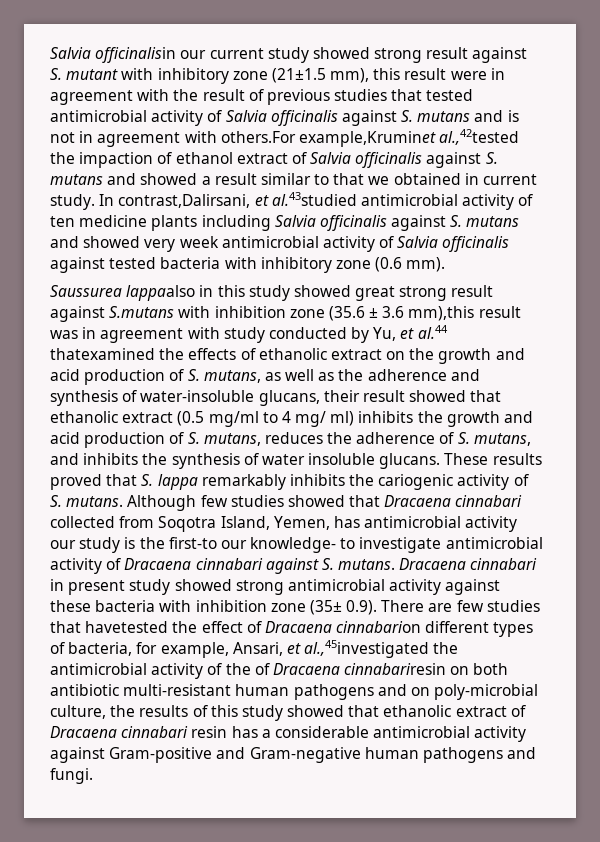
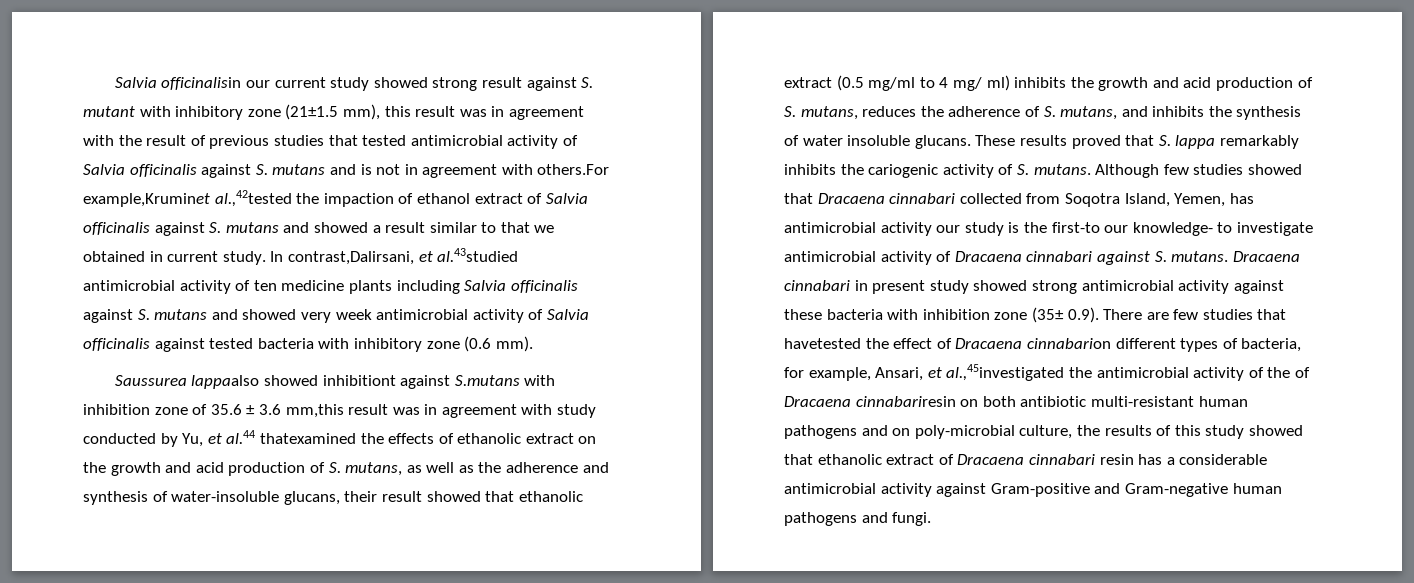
- Salvia officinalisin our current study showed strong result against S. mutant with inhibitory zone (21±1.5 mm), this result were in agreement with the result of previous studies that tested antimicrobial activity of Salvia officinalis against S. mutans and is not in agreement with others.For example,Kruminet al.,42tested the impaction of ethanol extract of Salvia officinalis against S. mutans and showed a result similar to that we obtained in current study.
+ Salvia officinalisin our current study showed strong result against S. mutant with inhibitory zone (21±1.5 mm), this result was in agreement with the result of previous studies that tested antimicrobial activity of Salvia officinalis against S. mutans and is not in agreement with others.For example,Kruminet al.,42tested the impaction of ethanol extract of Salvia officinalis against S. mutans and showed a result similar to that we obtained in current study.
- Saussurea lappaalso in this study showed great strong result against S.mutans with inhibition zone (35.6 ± 3.6 mm),this result was in agreement with study conducted by Yu, et al.44 thatexamined the effects of ethanolic extract on the growth and acid production of S. mutans, as well as the adherence and synthesis of water-insoluble glucans, their result showed that ethanolic extract (0.5 mg/ml to 4 mg/ ml) inhibits the growth and acid production of S. mutans, reduces the adherence of S. mutans, and inhibits the synthesis of water insoluble glucans.
+ Saussurea lappaalso showed inhibitiont against S.mutans with inhibition zone of 35.6 ± 3.6 mm,this result was in agreement with study conducted by Yu, et al.44 thatexamined the effects of ethanolic extract on the growth and acid production of S. mutans, as well as the adherence and synthesis of water-insoluble glucans, their result showed that ethanolic extract (0.5 mg/ml to 4 mg/ ml) inhibits the growth and acid production of S. mutans, reduces the adherence of S. mutans, and inhibits the synthesis of water insoluble glucans.

